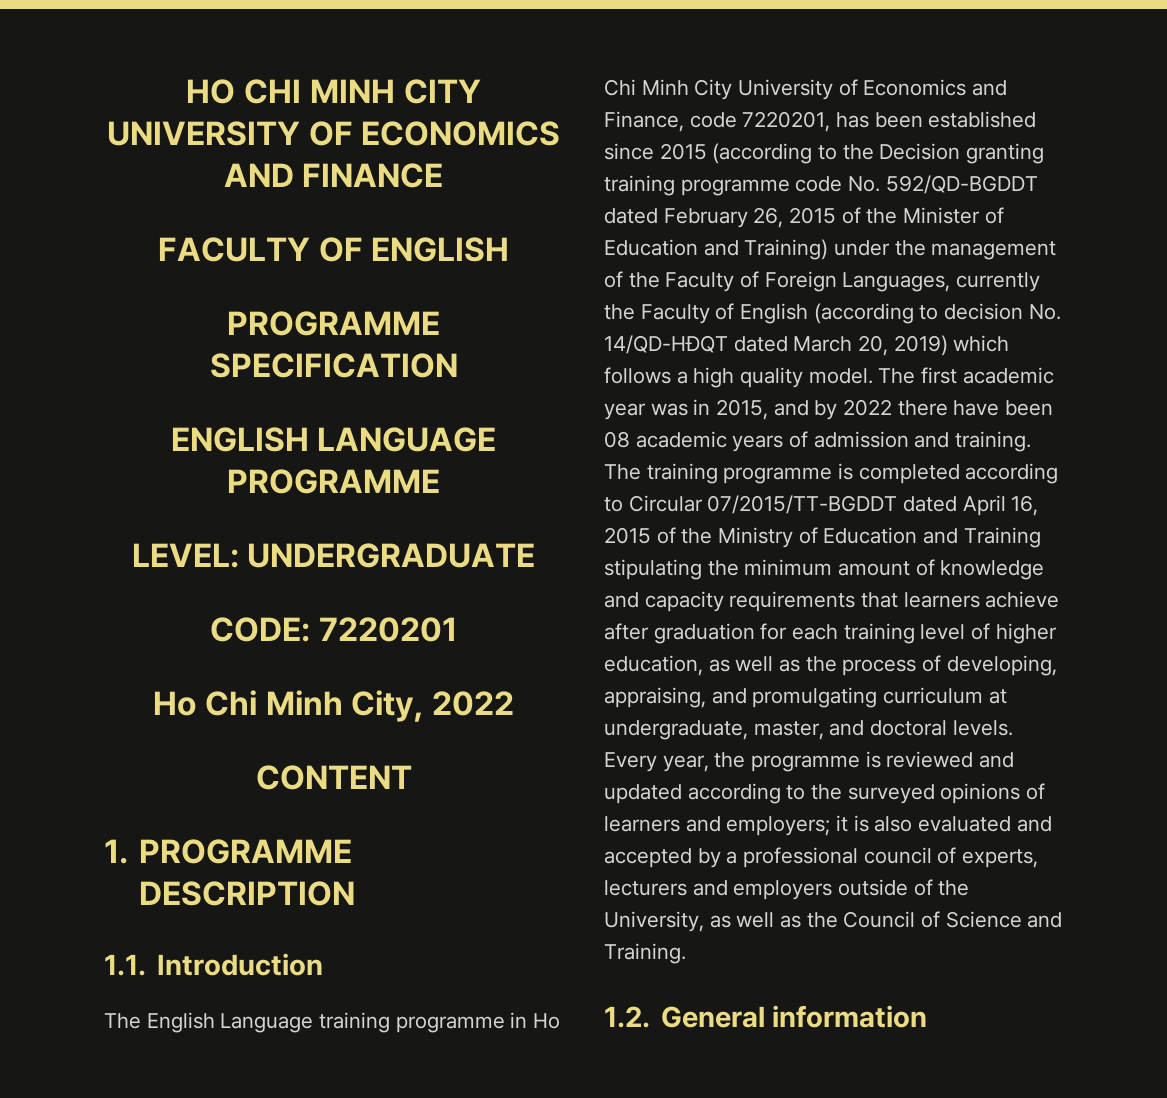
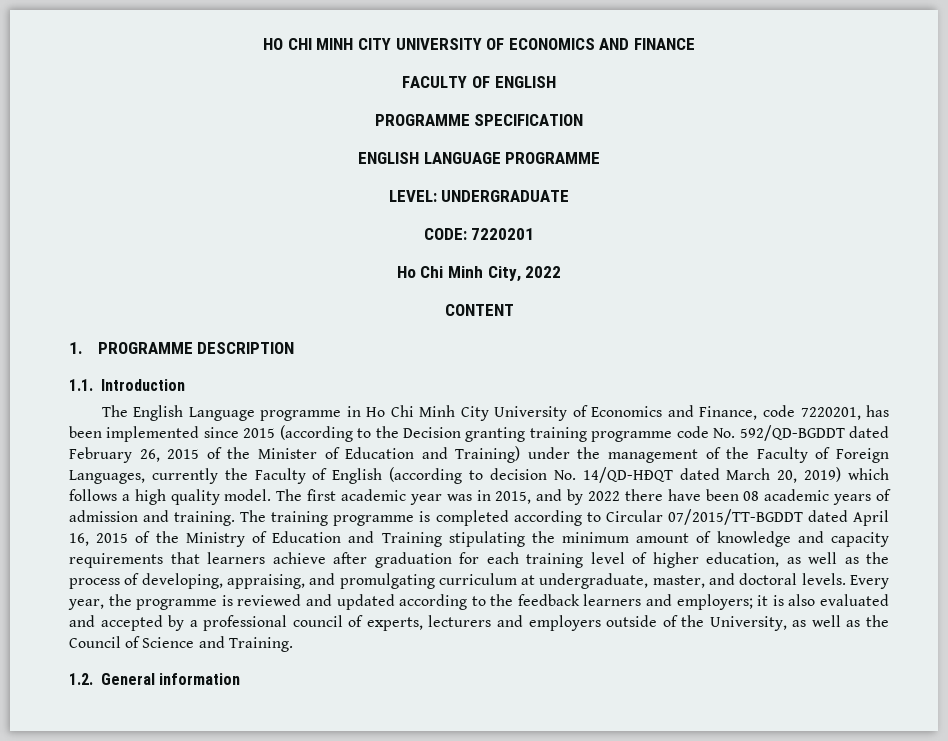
- The English Language training programme in Ho Chi Minh City University of Economics and Finance, code 7220201, has been established since 2015 (according to the Decision granting training programme code No. 592/QD-BGDDT dated February 26, 2015 of the Minister of Education and Training) under the management of the Faculty of Foreign Languages, currently the Faculty of English (according to decision No. 14/QD-HĐQT dated March 20, 2019) which follows a high quality model.
+ The English Language programme in Ho Chi Minh City University of Economics and Finance, code 7220201, has been implemented since 2015 (according to the Decision granting training programme code No. 592/QD-BGDDT dated February 26, 2015 of the Minister of Education and Training) under the management of the Faculty of Foreign Languages, currently the Faculty of English (according to decision No. 14/QD-HĐQT dated March 20, 2019) which follows a high quality model.
- Every year, the programme is reviewed and updated according to the surveyed opinions of learners and employers; it is also evaluated and accepted by a professional council of experts, lecturers and employers outside of the University, as well as the Council of Science and Training.
+ Every year, the programme is reviewed and updated according to the feedback learners and employers; it is also evaluated and accepted by a professional council of experts, lecturers and employers outside of the University, as well as the Council of Science and Training.

